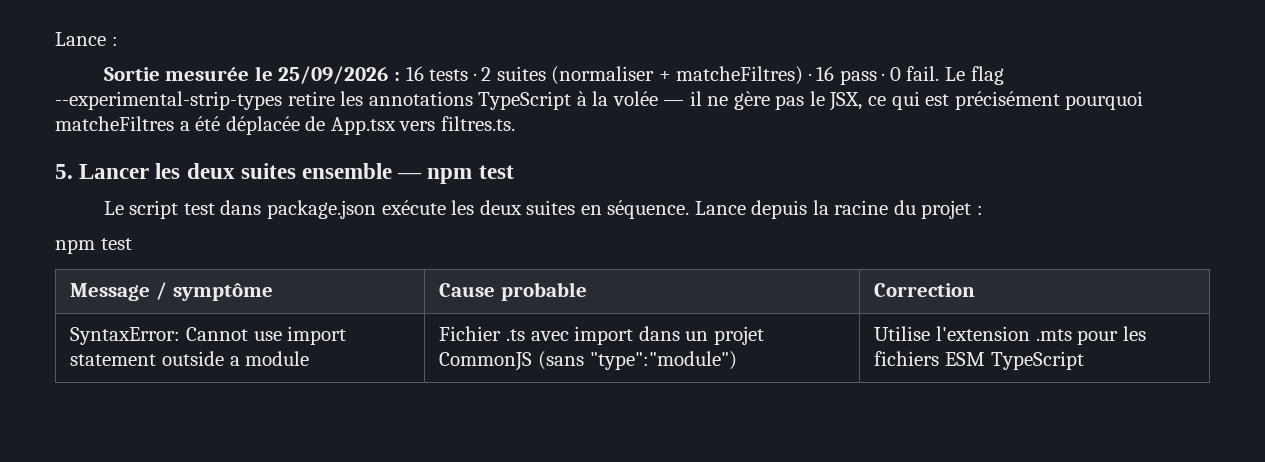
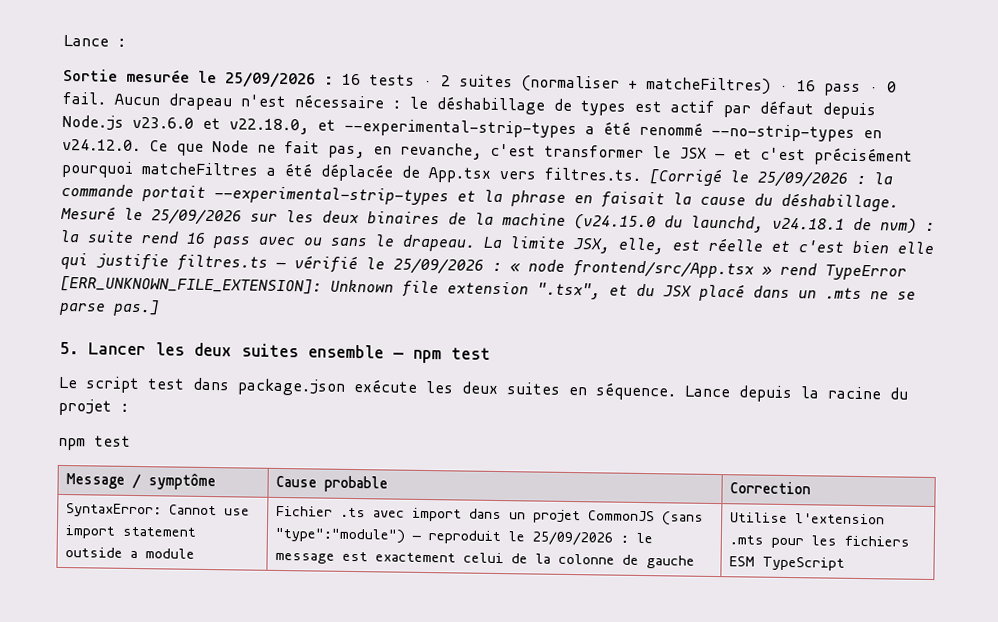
- Le flag --experimental-strip-types retire les annotations TypeScript à la volée — il ne gère pas le JSX, ce qui est précisément pourquoi matcheFiltres a été déplacée de App.tsx vers filtres.ts.
+ Aucun drapeau n'est nécessaire : le déshabillage de types est actif par défaut depuis Node.js v23.6.0 et v22.18.0, et --experimental-strip-types a été renommé --no-strip-types en v24.12.0. Ce que Node ne fait pas, en revanche, c'est transformer le JSX — et c'est précisément pourquoi matcheFiltres a été déplacée de App.tsx vers filtres.ts. [Corrigé le 25/09/2026 : la commande portait --experimental-strip-types et la phrase en faisait la cause du déshabillage. Mesuré le 25/09/2026 sur les deux binaires de la machine (v24.15.0 du launchd, v24.18.1 de nvm) : la suite rend 16 pass avec ou sans le drapeau. La limite JSX, elle, est réelle et c'est bien elle qui justifie filtres.ts — vérifié le 25/09/2026 : « node frontend/src/App.tsx » rend TypeError [ERR_UNKNOWN_FILE_EXTENSION]: Unknown file extension ".tsx", et du JSX placé dans un .mts ne se parse pas.]
- Fichier .ts avec import dans un projet CommonJS (sans "type":"module")
+ Fichier .ts avec import dans un projet CommonJS (sans "type":"module") — reproduit le 25/09/2026 : le message est exactement celui de la colonne de gauche

